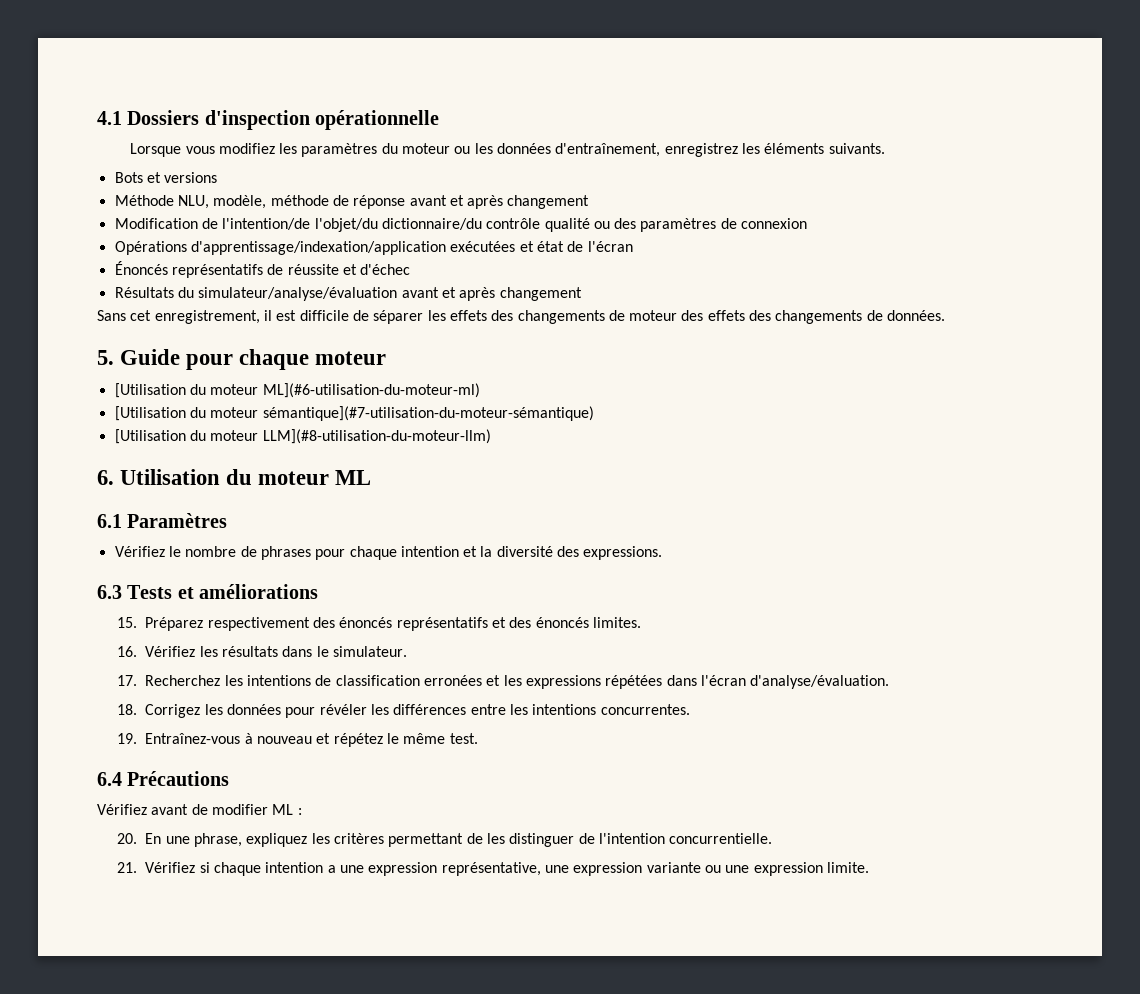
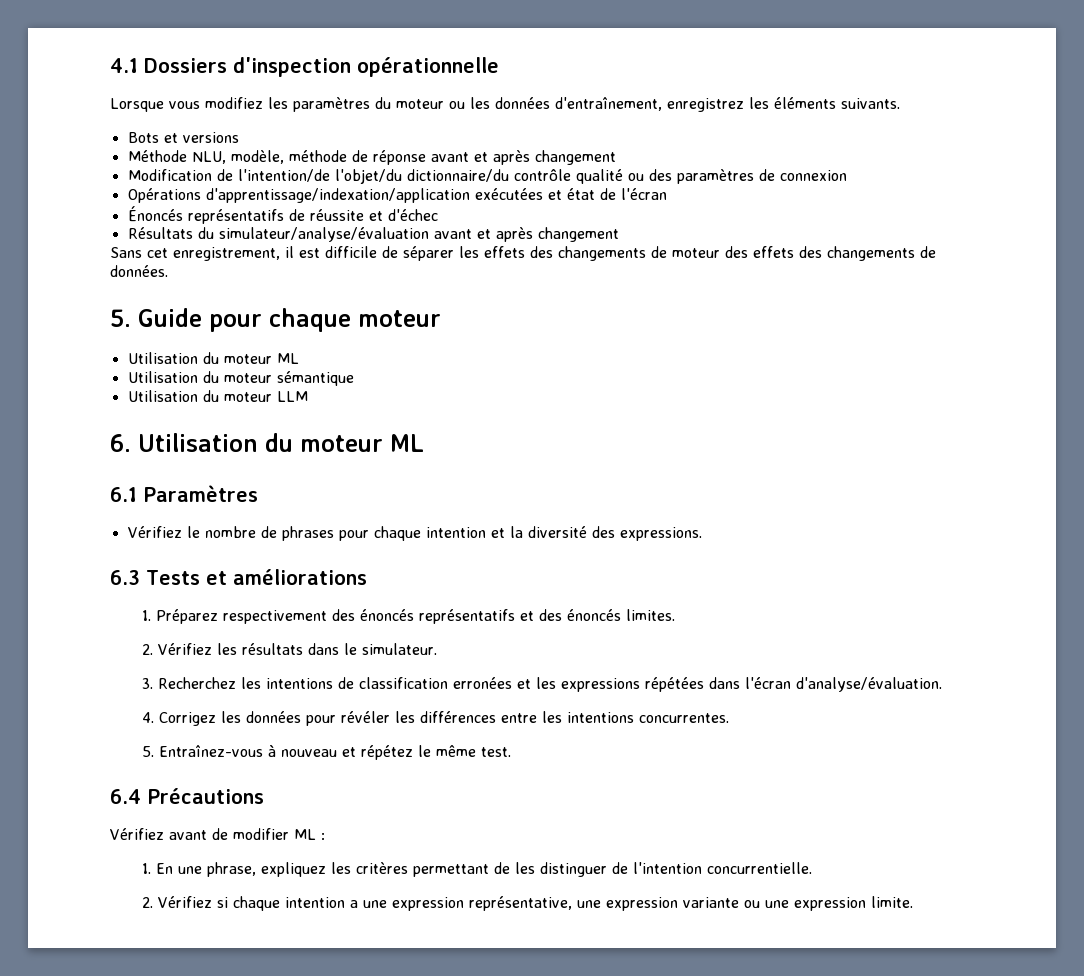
  5. Guide pour chaque moteur
- [Utilisation du moteur ML](#6-utilisation-du-moteur-ml)
- [Utilisation du moteur sémantique](#7-utilisation-du-moteur-sémantique)
- [Utilisation du moteur LLM](#8-utilisation-du-moteur-llm)
+ Utilisation du moteur ML
+ Utilisation du moteur sémantique
+ Utilisation du moteur LLM
- 15. Préparez respectivement des énoncés représentatifs et des énoncés limites.
+ 1. Préparez respectivement des énoncés représentatifs et des énoncés limites.
- 16. Vérifiez les résultats dans le simulateur.
+ 2. Vérifiez les résultats dans le simulateur.
- 17. Recherchez les intentions de classification erronées et les expressions répétées dans l'écran d'analyse/évaluation.
+ 3. Recherchez les intentions de classification erronées et les expressions répétées dans l'écran d'analyse/évaluation.
- 18. Corrigez les données pour révéler les différences entre les intentions concurrentes.
+ 4. Corrigez les données pour révéler les différences entre les intentions concurrentes.
- 19. Entraînez-vous à nouveau et répétez le même test.
+ 5. Entraînez-vous à nouveau et répétez le même test.
- 20. En une phrase, expliquez les critères permettant de les distinguer de l'intention concurrentielle.
+ 1. En une phrase, expliquez les critères permettant de les distinguer de l'intention concurrentielle.
- 21. Vérifiez si chaque intention a une expression représentative, une expression variante ou une expression limite.
+ 2. Vérifiez si chaque intention a une expression représentative, une expression variante ou une expression limite.

